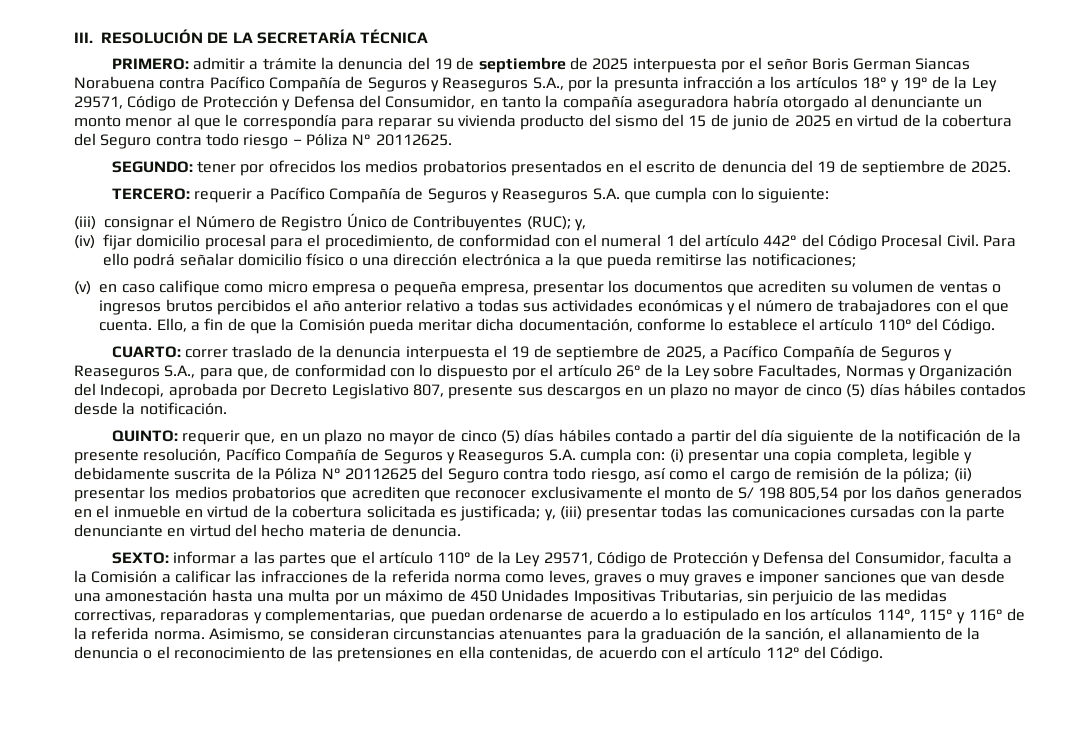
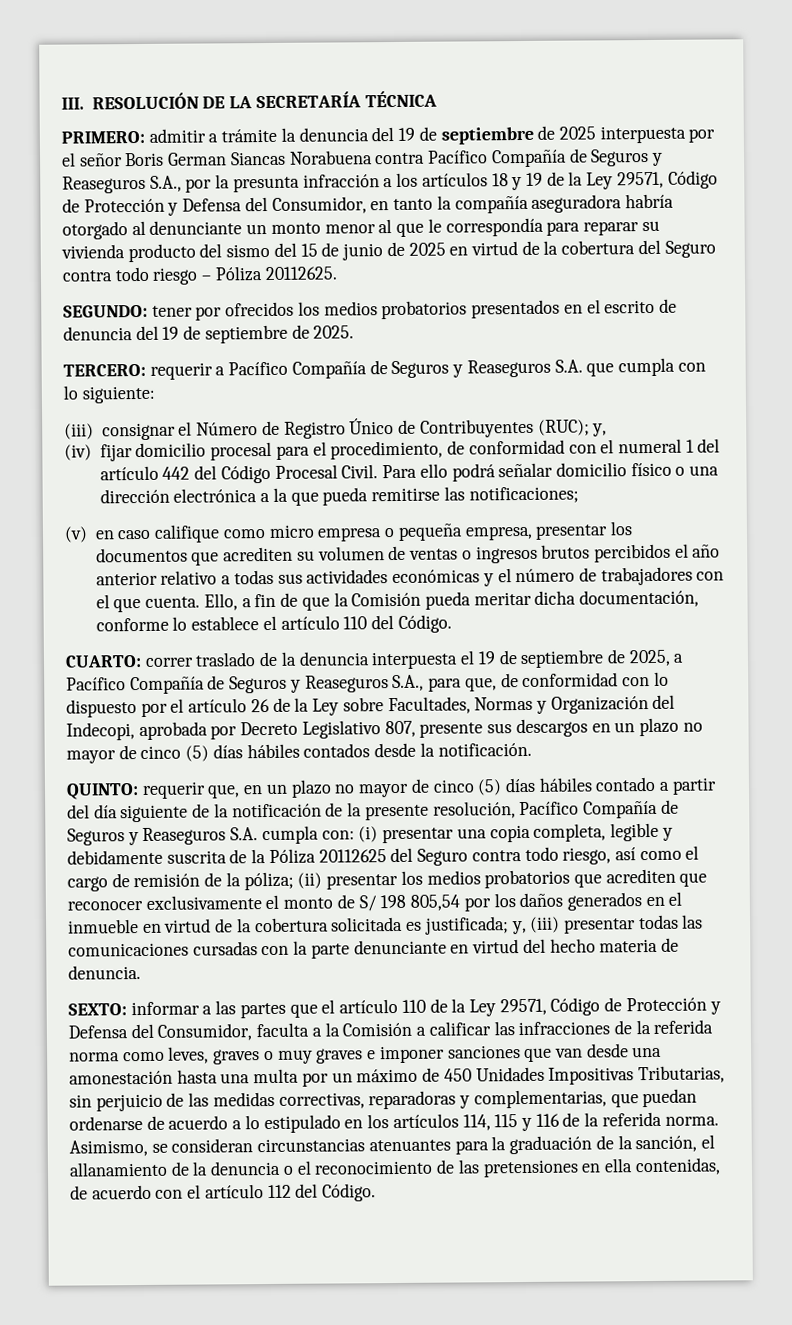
- admitir a trámite la denuncia del 19 de septiembre de 2025 interpuesta por el señor Boris German Siancas Norabuena contra Pacífico Compañía de Seguros y Reaseguros S.A., por la presunta infracción a los artículos 18° y 19° de la Ley 29571, Código de Protección y Defensa del Consumidor, en tanto la compañía aseguradora habría otorgado al denunciante un monto menor al que le correspondía para reparar su vivienda producto del sismo del 15 de junio de 2025 en virtud de la cobertura del Seguro contra todo riesgo – Póliza N° 20112625.
+ admitir a trámite la denuncia del 19 de septiembre de 2025 interpuesta por el señor Boris German Siancas Norabuena contra Pacífico Compañía de Seguros y Reaseguros S.A., por la presunta infracción a los artículos 18 y 19 de la Ley 29571, Código de Protección y Defensa del Consumidor, en tanto la compañía aseguradora habría otorgado al denunciante un monto menor al que le correspondía para reparar su vivienda producto del sismo del 15 de junio de 2025 en virtud de la cobertura del Seguro contra todo riesgo – Póliza 20112625.
- (iv) fijar domicilio procesal para el procedimiento, de conformidad con el numeral 1 del artículo 442° del Código Procesal Civil.
+ (iv) fijar domicilio procesal para el procedimiento, de conformidad con el numeral 1 del artículo 442 del Código Procesal Civil.
- Ello, a fin de que la Comisión pueda meritar dicha documentación, conforme lo establece el artículo 110° del Código.
+ Ello, a fin de que la Comisión pueda meritar dicha documentación, conforme lo establece el artículo 110 del Código.
- correr traslado de la denuncia interpuesta el 19 de septiembre de 2025, a Pacífico Compañía de Seguros y Reaseguros S.A., para que, de conformidad con lo dispuesto por el artículo 26° de la Ley sobre Facultades, Normas y Organización del Indecopi, aprobada por Decreto Legislativo 807, presente sus descargos en un plazo no mayor de cinco (5) días hábiles contados desde la notificación.
+ correr traslado de la denuncia interpuesta el 19 de septiembre de 2025, a Pacífico Compañía de Seguros y Reaseguros S.A., para que, de conformidad con lo dispuesto por el artículo 26 de la Ley sobre Facultades, Normas y Organización del Indecopi, aprobada por Decreto Legislativo 807, presente sus descargos en un plazo no mayor de cinco (5) días hábiles contados desde la notificación.
- (i) presentar una copia completa, legible y debidamente suscrita de la Póliza N° 20112625 del Seguro contra todo riesgo, así como el cargo de remisión de la póliza;
+ (i) presentar una copia completa, legible y debidamente suscrita de la Póliza 20112625 del Seguro contra todo riesgo, así como el cargo de remisión de la póliza;
- informar a las partes que el artículo 110° de la Ley 29571, Código de Protección y Defensa del Consumidor, faculta a la Comisión a calificar las infracciones de la referida norma como leves, graves o muy graves e imponer sanciones que van desde una amonestación hasta una multa por un máximo de 450 Unidades Impositivas Tributarias, sin perjuicio de las medidas correctivas, reparadoras y complementarias, que puedan ordenarse de acuerdo a lo estipulado en los artículos 114°, 115° y 116° de la referida norma.
+ informar a las partes que el artículo 110 de la Ley 29571, Código de Protección y Defensa del Consumidor, faculta a la Comisión a calificar las infracciones de la referida norma como leves, graves o muy graves e imponer sanciones que van desde una amonestación hasta una multa por un máximo de 450 Unidades Impositivas Tributarias, sin perjuicio de las medidas correctivas, reparadoras y complementarias, que puedan ordenarse de acuerdo a lo estipulado en los artículos 114, 115 y 116 de la referida norma.
- Asimismo, se consideran circunstancias atenuantes para la graduación de la sanción, el allanamiento de la denuncia o el reconocimiento de las pretensiones en ella contenidas, de acuerdo con el artículo 112° del Código.
+ Asimismo, se consideran circunstancias atenuantes para la graduación de la sanción, el allanamiento de la denuncia o el reconocimiento de las pretensiones en ella contenidas, de acuerdo con el artículo 112 del Código.

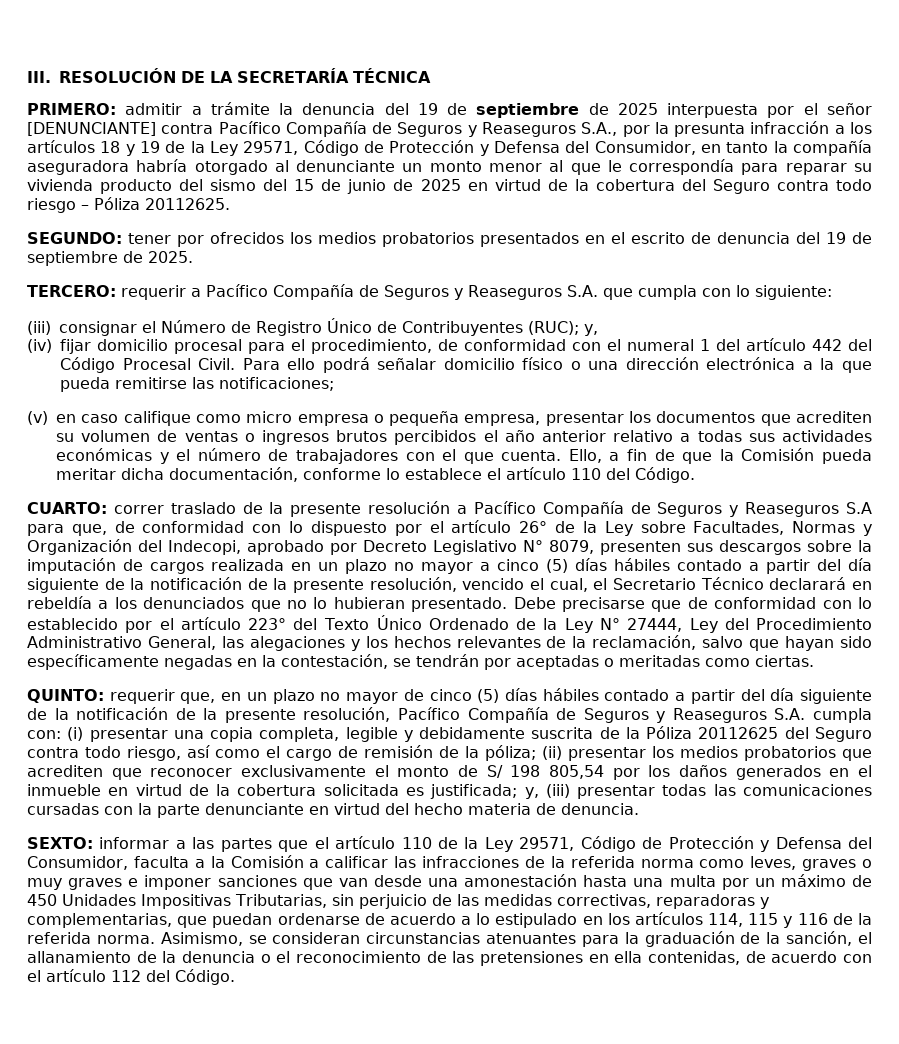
- admitir a trámite la denuncia del 19 de septiembre de 2025 interpuesta por el señor Boris German Siancas Norabuena contra Pacífico Compañía de Seguros y Reaseguros S.A., por la presunta infracción a los artículos 18 y 19 de la Ley 29571, Código de Protección y Defensa del Consumidor, en tanto la compañía aseguradora habría otorgado al denunciante un monto menor al que le correspondía para reparar su vivienda producto del sismo del 15 de junio de 2025 en virtud de la cobertura del Seguro contra todo riesgo – Póliza 20112625.
+ admitir a trámite la denuncia del 19 de septiembre de 2025 interpuesta por el señor [DENUNCIANTE] contra Pacífico Compañía de Seguros y Reaseguros S.A., por la presunta infracción a los artículos 18 y 19 de la Ley 29571, Código de Protección y Defensa del Consumidor, en tanto la compañía aseguradora habría otorgado al denunciante un monto menor al que le correspondía para reparar su vivienda producto del sismo del 15 de junio de 2025 en virtud de la cobertura del Seguro contra todo riesgo – Póliza 20112625.
- CUARTO: correr traslado de la denuncia interpuesta el 19 de septiembre de 2025, a Pacífico Compañía de Seguros y Reaseguros S.A., para que, de conformidad con lo dispuesto por el artículo 26 de la Ley sobre Facultades, Normas y Organización del Indecopi, aprobada por Decreto Legislativo 807, presente sus descargos en un plazo no mayor de cinco (5) días hábiles contados desde la notificación.
+ CUARTO: correr traslado de la presente resolución a Pacífico Compañía de Seguros y Reaseguros S.A para que, de conformidad con lo dispuesto por el artículo 26° de la Ley sobre Facultades, Normas y Organización del Indecopi, aprobado por Decreto Legislativo N° 8079, presenten sus descargos sobre la imputación de cargos realizada en un plazo no mayor a cinco (5) días hábiles contado a partir del día siguiente de la notificación de la presente resolución, vencido el cual, el Secretario Técnico declarará en rebeldía a los denunciados que no lo hubieran presentado. Debe precisarse que de conformidad con lo establecido por el artículo 223° del Texto Único Ordenado de la Ley N° 27444, Ley del Procedimiento Administrativo General, las alegaciones y los hechos relevantes de la reclamación, salvo que hayan sido específicamente negadas en la contestación, se tendrán por aceptadas o meritadas como ciertas.

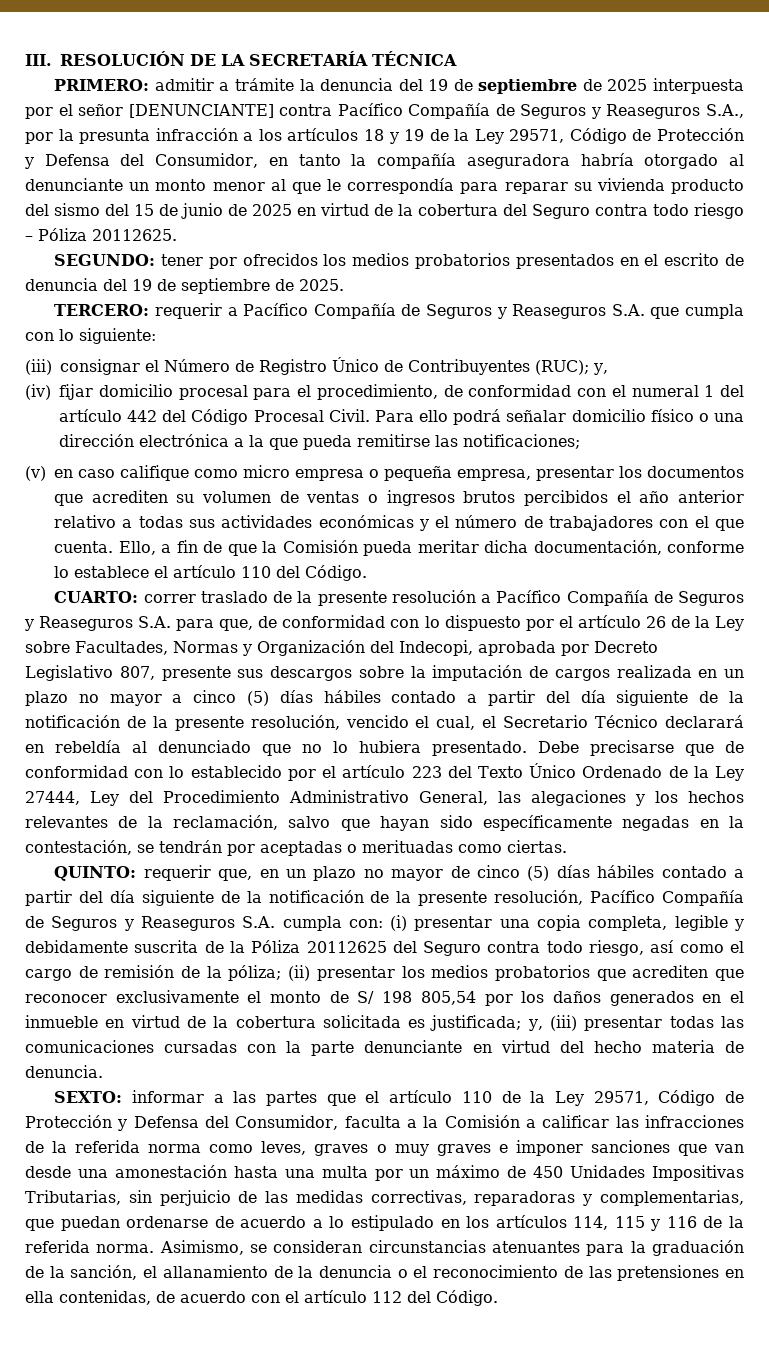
- correr traslado de la presente resolución a Pacífico Compañía de Seguros y Reaseguros S.A para que, de conformidad con lo dispuesto por el artículo 26° de la Ley sobre Facultades, Normas y Organización del Indecopi, aprobado por Decreto Legislativo N° 8079, presenten sus descargos sobre la imputación de cargos realizada en un plazo no mayor a cinco (5) días hábiles contado a partir del día siguiente de la notificación de la presente resolución, vencido el cual, el Secretario Técnico declarará en rebeldía a los denunciados que no lo hubieran presentado.
+ correr traslado de la presente resolución a Pacífico Compañía de Seguros y Reaseguros S.A. para que, de conformidad con lo dispuesto por el artículo 26 de la Ley sobre Facultades, Normas y Organización del Indecopi, aprobada por Decreto Legislativo 807, presente sus descargos sobre la imputación de cargos realizada en un plazo no mayor a cinco (5) días hábiles contado a partir del día siguiente de la notificación de la presente resolución, vencido el cual, el Secretario Técnico declarará en rebeldía al denunciado que no lo hubiera presentado.
- Debe precisarse que de conformidad con lo establecido por el artículo 223° del Texto Único Ordenado de la Ley N° 27444, Ley del Procedimiento Administrativo General, las alegaciones y los hechos relevantes de la reclamación, salvo que hayan sido específicamente negadas en la contestación, se tendrán por aceptadas o meritadas como ciertas.
+ Debe precisarse que de conformidad con lo establecido por el artículo 223 del Texto Único Ordenado de la Ley 27444, Ley del Procedimiento Administrativo General, las alegaciones y los hechos relevantes de la reclamación, salvo que hayan sido específicamente negadas en la contestación, se tendrán por aceptadas o merituadas como ciertas.

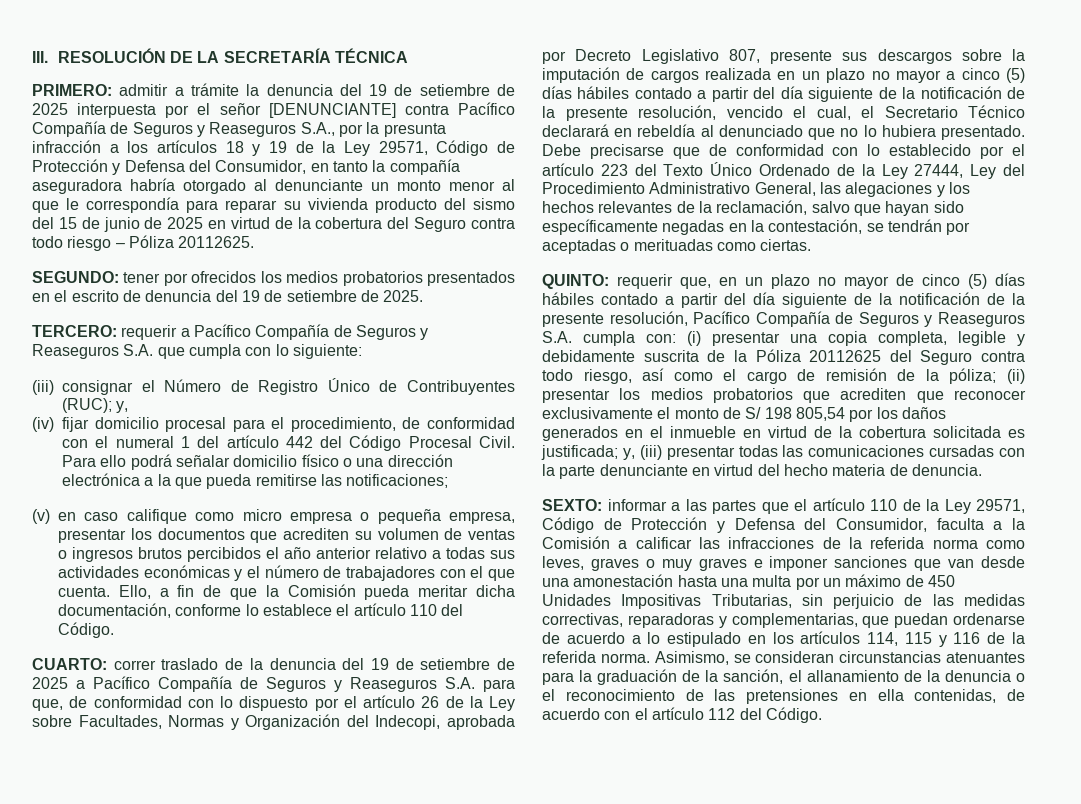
- admitir a trámite la denuncia del 19 de septiembre de 2025 interpuesta por el señor [DENUNCIANTE] contra Pacífico Compañía de Seguros y Reaseguros S.A., por la presunta infracción a los artículos 18 y 19 de la Ley 29571, Código de Protección y Defensa del Consumidor, en tanto la compañía aseguradora habría otorgado al denunciante un monto menor al que le correspondía para reparar su vivienda producto del sismo del 15 de junio de 2025 en virtud de la cobertura del Seguro contra todo riesgo – Póliza 20112625.
+ admitir a trámite la denuncia del 19 de setiembre de 2025 interpuesta por el señor [DENUNCIANTE] contra Pacífico Compañía de Seguros y Reaseguros S.A., por la presunta infracción a los artículos 18 y 19 de la Ley 29571, Código de Protección y Defensa del Consumidor, en tanto la compañía aseguradora habría otorgado al denunciante un monto menor al que le correspondía para reparar su vivienda producto del sismo del 15 de junio de 2025 en virtud de la cobertura del Seguro contra todo riesgo – Póliza 20112625.
- SEGUNDO: tener por ofrecidos los medios probatorios presentados en el escrito de denuncia del 19 de septiembre de 2025.
+ SEGUNDO: tener por ofrecidos los medios probatorios presentados en el escrito de denuncia del 19 de setiembre de 2025.
- correr traslado de la presente resolución a Pacífico Compañía de Seguros y Reaseguros S.A. para que, de conformidad con lo dispuesto por el artículo 26 de la Ley sobre Facultades, Normas y Organización del Indecopi, aprobada por Decreto Legislativo 807, presente sus descargos sobre la imputación de cargos realizada en un plazo no mayor a cinco (5) días hábiles contado a partir del día siguiente de la notificación de la presente resolución, vencido el cual, el Secretario Técnico declarará en rebeldía al denunciado que no lo hubiera presentado.
+ correr traslado de la denuncia del 19 de setiembre de 2025 a Pacífico Compañía de Seguros y Reaseguros S.A. para que, de conformidad con lo dispuesto por el artículo 26 de la Ley sobre Facultades, Normas y Organización del Indecopi, aprobada por Decreto Legislativo 807, presente sus descargos sobre la imputación de cargos realizada en un plazo no mayor a cinco (5) días hábiles contado a partir del día siguiente de la notificación de la presente resolución, vencido el cual, el Secretario Técnico declarará en rebeldía al denunciado que no lo hubiera presentado.

